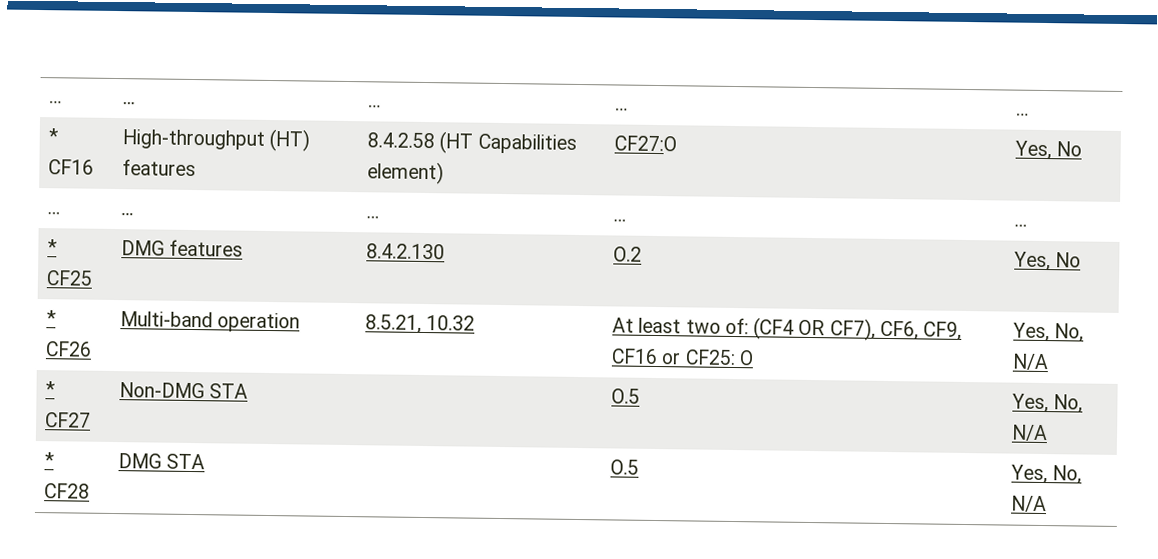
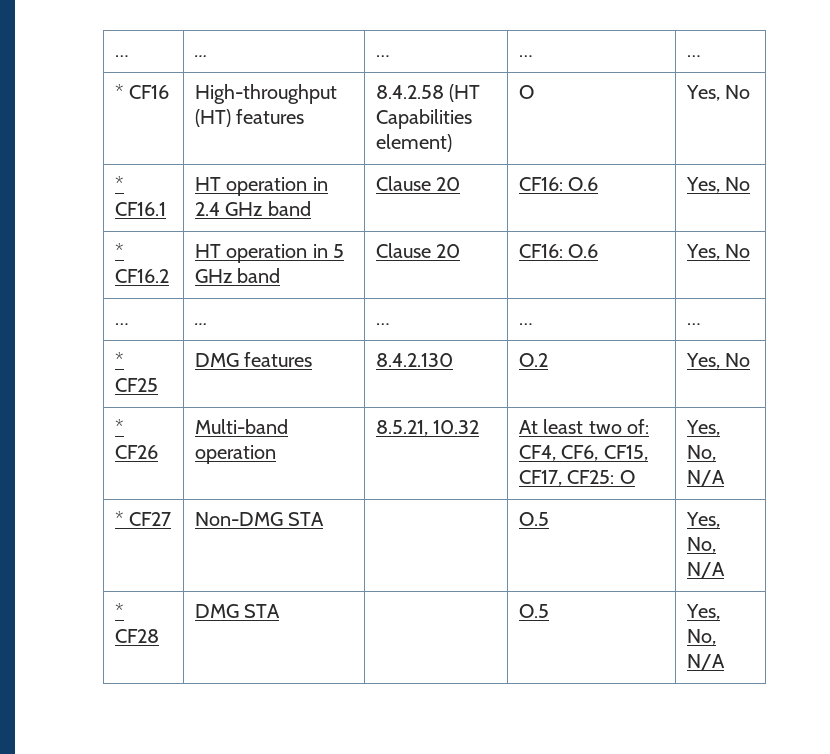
- * CF16 | High-throughput (HT) features | 8.4.2.58 (HT Capabilities element) | CF27:O | Yes, No
+ * CF16 | High-throughput (HT) features | 8.4.2.58 (HT Capabilities element) | O | Yes, No
+ * CF16.1 | HT operation in 2.4 GHz band | Clause 20 | CF16: O.6 | Yes, No
+ * CF16.2 | HT operation in 5 GHz band | Clause 20 | CF16: O.6 | Yes, No
- * CF26 | Multi-band operation | 8.5.21, 10.32 | At least two of: (CF4 OR CF7), CF6, CF9, CF16 or CF25: O | Yes, No, N/A
+ * CF26 | Multi-band operation | 8.5.21, 10.32 | At least two of: CF4, CF6, CF15, CF17, CF25: O | Yes, No, N/A

